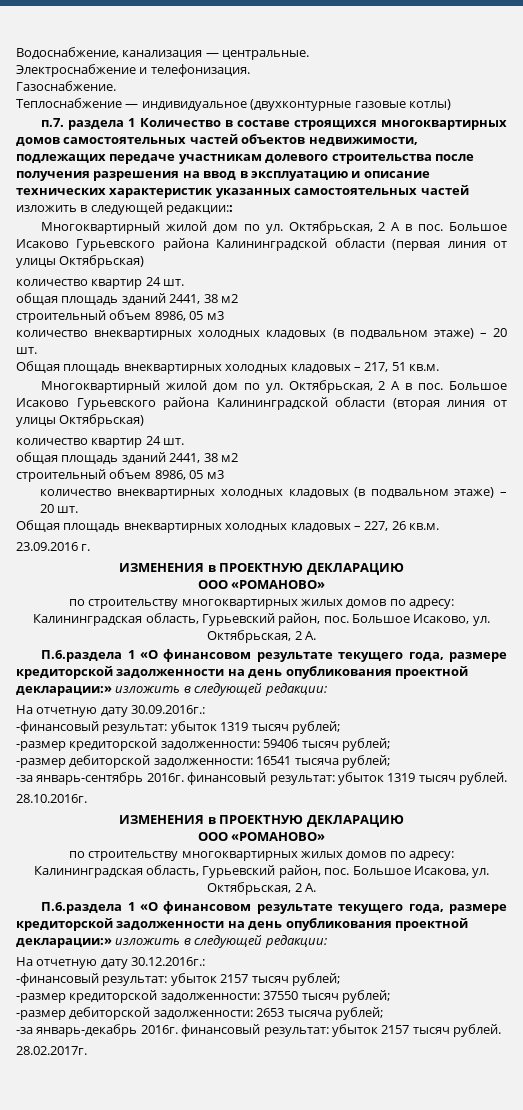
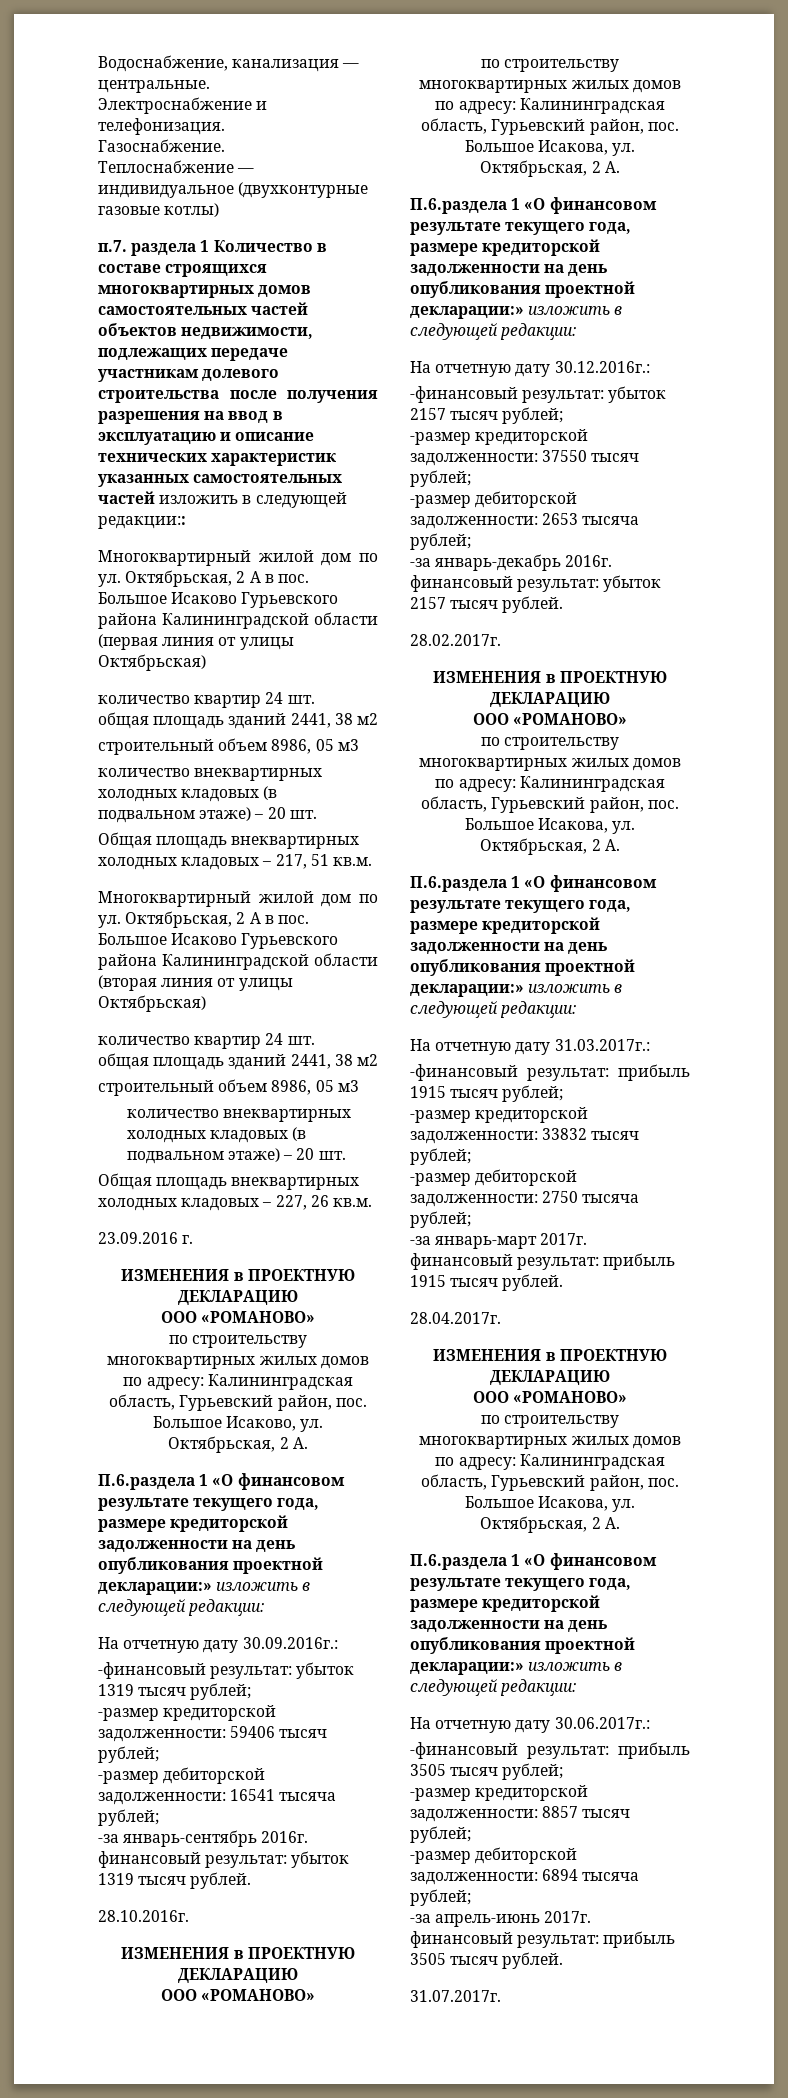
  28.02.2017г.
+ ИЗМЕНЕНИЯ в ПРОЕКТНУЮ ДЕКЛАРАЦИЮ
+ ООО «РОМАНОВО»
+ по строительству многоквартирных жилых домов по адресу: Калининградская область, Гурьевский район, пос. Большое Исакова, ул. Октябрьская, 2 А.
+ П.6.раздела 1 «О финансовом результате текущего года, размере кредиторской задолженности на день опубликования проектной декларации:» изложить в следующей редакции:
+ На отчетную дату 31.03.2017г.:
+ -финансовый результат: прибыль 1915 тысяч рублей;
+ -размер кредиторской задолженности: 33832 тысяч рублей;
+ -размер дебиторской задолженности: 2750 тысяча рублей;
+ -за январь-март 2017г. финансовый результат: прибыль 1915 тысяч рублей.
+ 28.04.2017г.
+ ИЗМЕНЕНИЯ в ПРОЕКТНУЮ ДЕКЛАРАЦИЮ
+ ООО «РОМАНОВО»
+ по строительству многоквартирных жилых домов по адресу: Калининградская область, Гурьевский район, пос. Большое Исакова, ул. Октябрьская, 2 А.
+ П.6.раздела 1 «О финансовом результате текущего года, размере кредиторской задолженности на день опубликования проектной декларации:» изложить в следующей редакции:
+ На отчетную дату 30.06.2017г.:
+ -финансовый результат: прибыль 3505 тысяч рублей;
+ -размер кредиторской задолженности: 8857 тысяч рублей;
+ -размер дебиторской задолженности: 6894 тысяча рублей;
+ -за апрель-июнь 2017г. финансовый результат: прибыль 3505 тысяч рублей.
+ 31.07.2017г.

